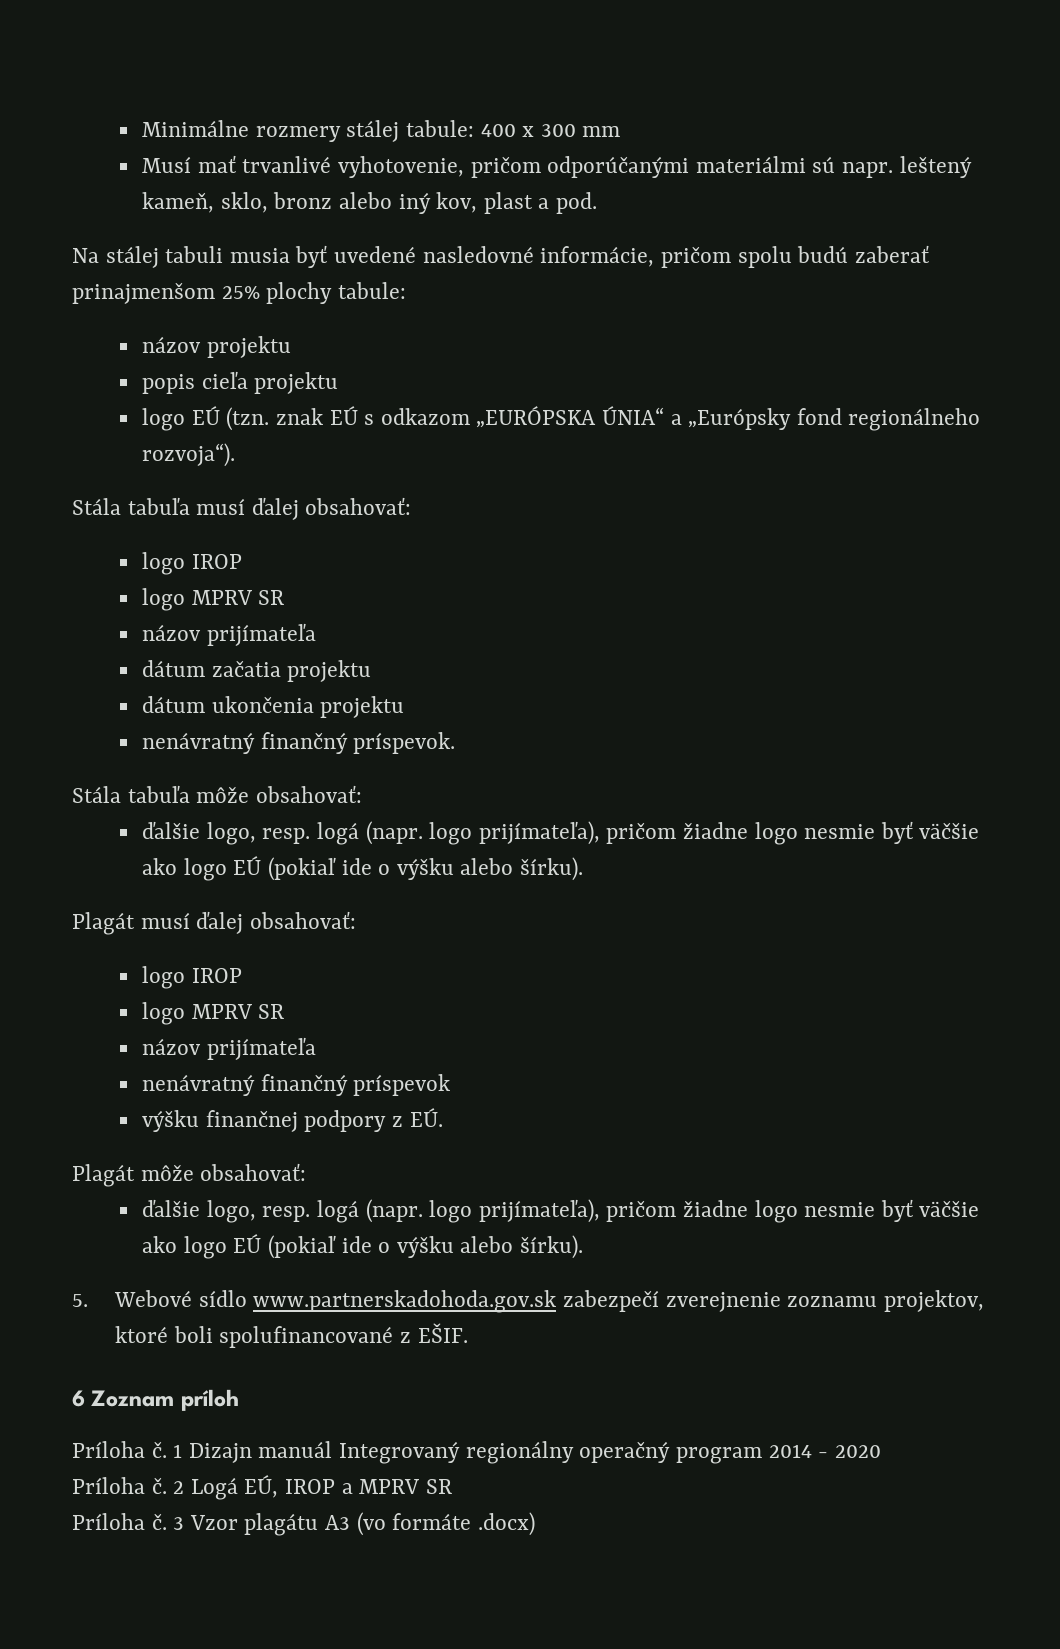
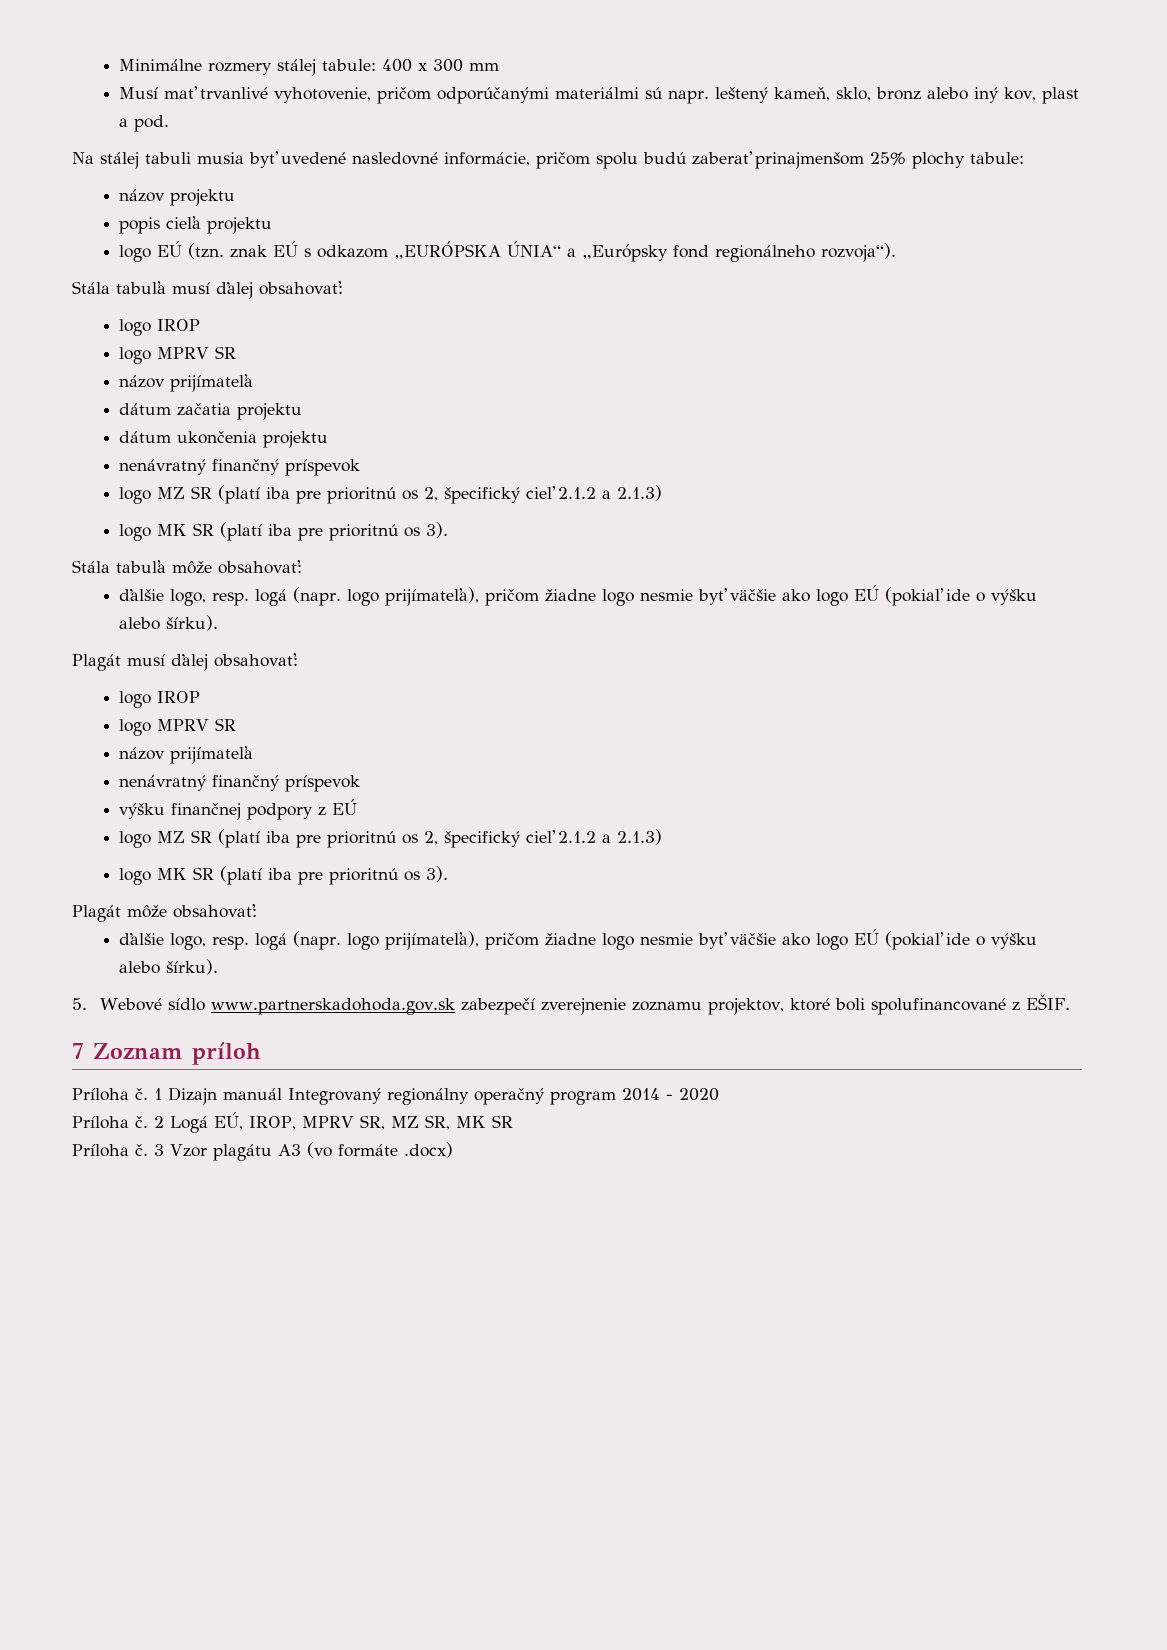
  dátum ukončenia projektu
- nenávratný finančný príspevok.
+ nenávratný finančný príspevok
+ logo MZ SR (platí iba pre prioritnú os 2, špecifický cieľ 2.1.2 a 2.1.3)
+ logo MK SR (platí iba pre prioritnú os 3).
- výšku finančnej podpory z EÚ.
+ výšku finančnej podpory z EÚ
+ logo MZ SR (platí iba pre prioritnú os 2, špecifický cieľ 2.1.2 a 2.1.3)
+ logo MK SR (platí iba pre prioritnú os 3).
- 6 Zoznam príloh
+ 7 Zoznam príloh
- 2 Logá EÚ, IROP a MPRV SR
+ 2 Logá EÚ, IROP, MPRV SR, MZ SR, MK SR

